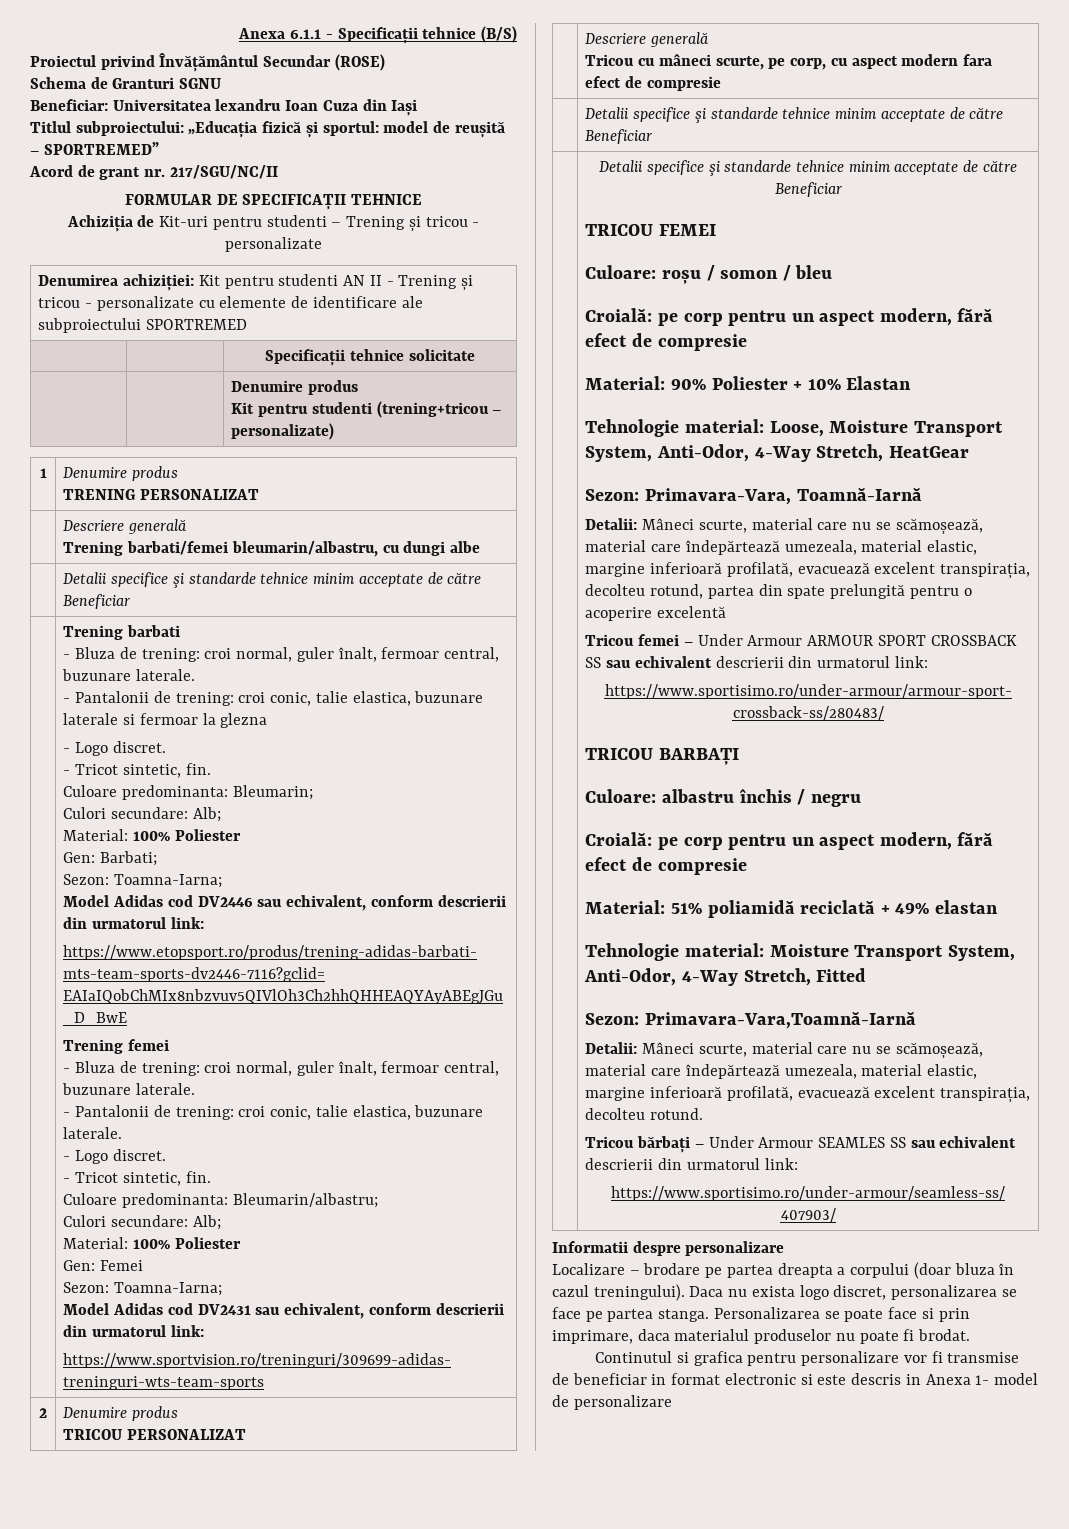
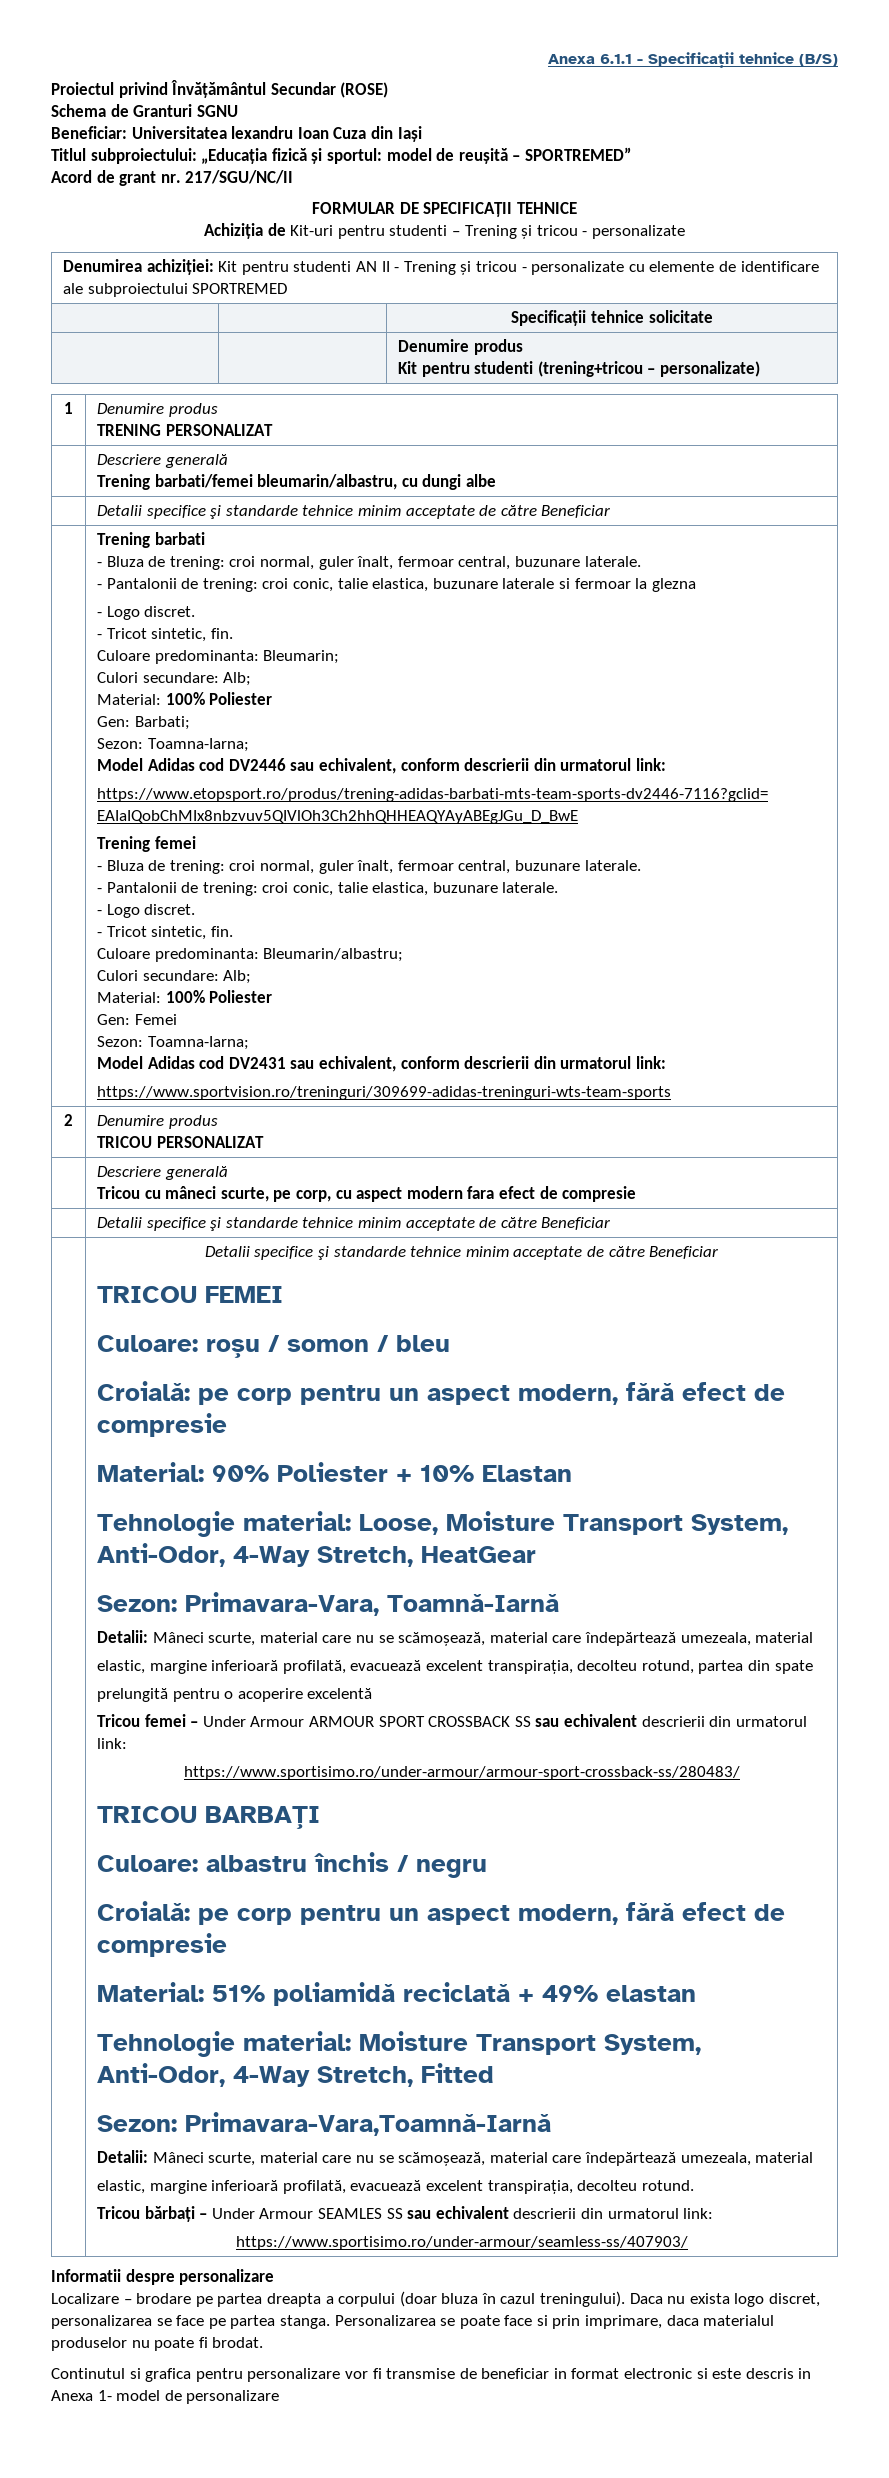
  Sezon: Primavara-Vara, Toamnă-Iarnă
- Detalii: Mâneci scurte, material care nu se scămoșează, material care îndepărtează umezeala, material elastic, margine inferioară profilată, evacuează excelent transpirația, decolteu rotund, partea din spate prelungită pentru o acoperire excelentă
+ Detalii: Mâneci scurte, material care nu se scămoșează, material care îndepărtează umezeala, material
+ elastic, margine inferioară profilată, evacuează excelent transpirația, decolteu rotund, partea din spate
+ prelungită pentru o acoperire excelentă
  Sezon: Primavara-Vara,Toamnă-Iarnă
- Detalii: Mâneci scurte, material care nu se scămoșează, material care îndepărtează umezeala, material elastic, margine inferioară profilată, evacuează excelent transpirația, decolteu rotund.
+ Detalii: Mâneci scurte, material care nu se scămoșează, material care îndepărtează umezeala, material
+ elastic, margine inferioară profilată, evacuează excelent transpirația, decolteu rotund.

